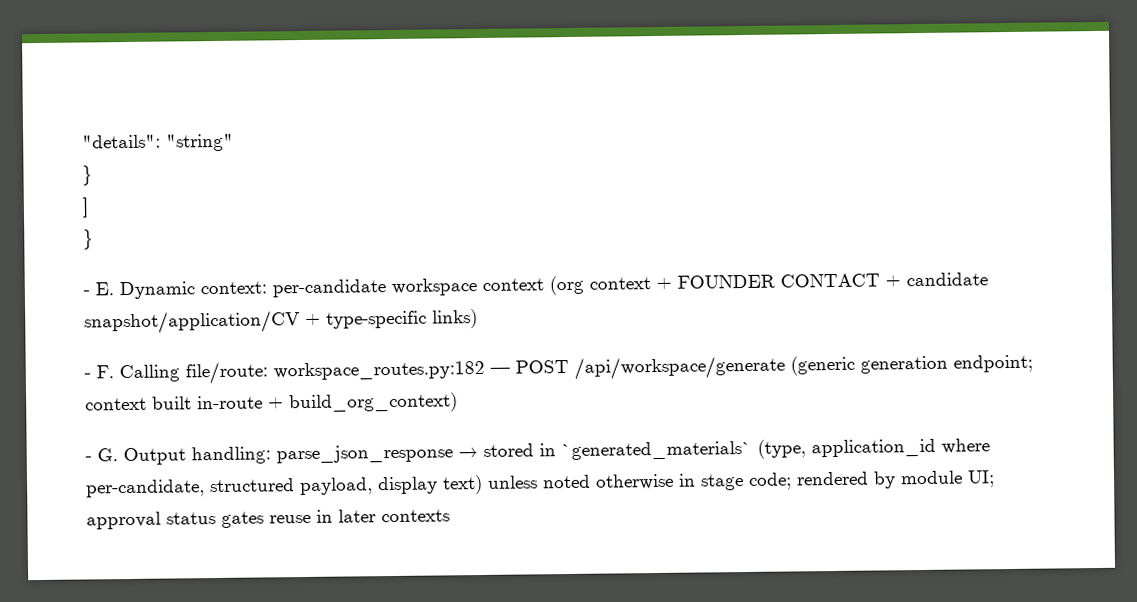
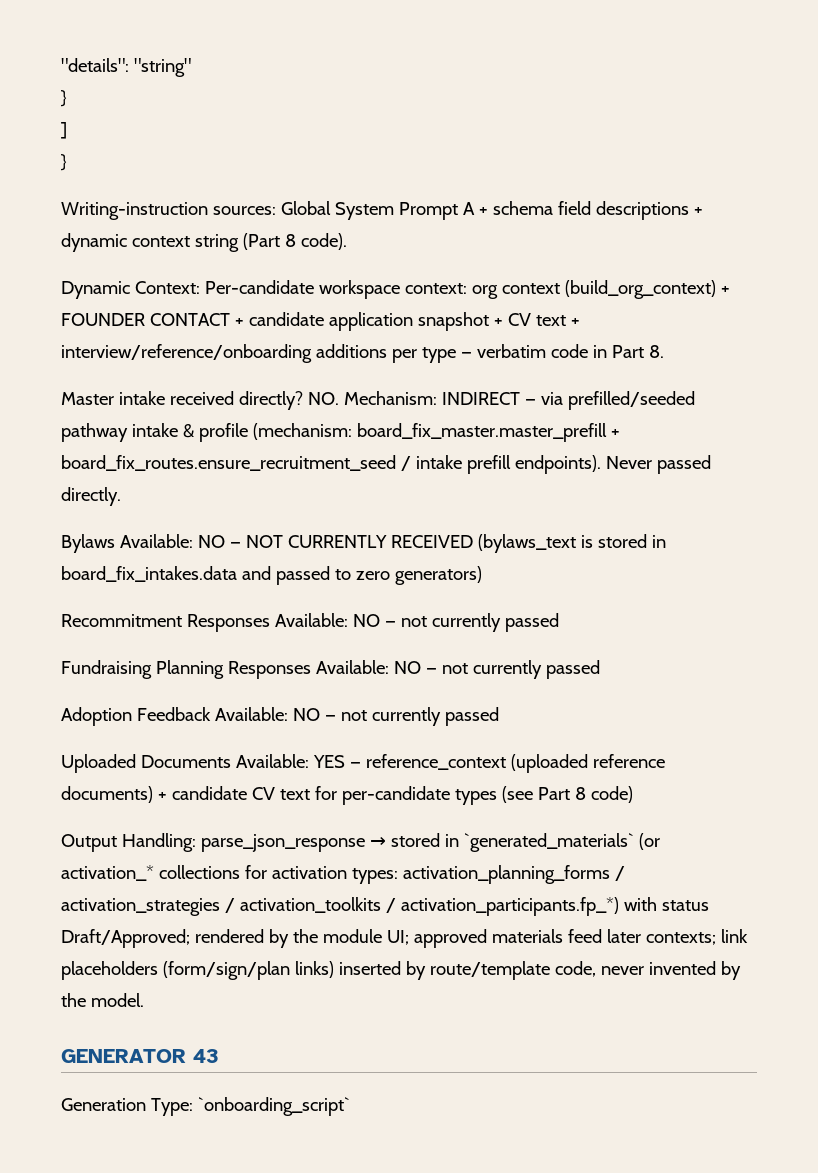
- - E. Dynamic context: per-candidate workspace context (org context + FOUNDER CONTACT + candidate snapshot/application/CV + type-specific links)
- - F. Calling file/route: workspace_routes.py:182 — POST /api/workspace/generate (generic generation endpoint; context built in-route + build_org_context)
- - G. Output handling: parse_json_response → stored in `generated_materials` (type, application_id where per-candidate, structured payload, display text) unless noted otherwise in stage code; rendered by module UI; approval status gates reuse in later contexts
+ Writing-instruction sources: Global System Prompt A + schema field descriptions + dynamic context string (Part 8 code).
+ Dynamic Context: Per-candidate workspace context: org context (build_org_context) + FOUNDER CONTACT + candidate application snapshot + CV text + interview/reference/onboarding additions per type — verbatim code in Part 8.
+ Master intake received directly? NO. Mechanism: INDIRECT — via prefilled/seeded pathway intake & profile (mechanism: board_fix_master.master_prefill + board_fix_routes.ensure_recruitment_seed / intake prefill endpoints). Never passed directly.
+ Bylaws Available: NO — NOT CURRENTLY RECEIVED (bylaws_text is stored in board_fix_intakes.data and passed to zero generators)
+ Recommitment Responses Available: NO — not currently passed
+ Fundraising Planning Responses Available: NO — not currently passed
+ Adoption Feedback Available: NO — not currently passed
+ Uploaded Documents Available: YES — reference_context (uploaded reference documents) + candidate CV text for per-candidate types (see Part 8 code)
+ Output Handling: parse_json_response → stored in `generated_materials` (or activation_* collections for activation types: activation_planning_forms / activation_strategies / activation_toolkits / activation_participants.fp_*) with status Draft/Approved; rendered by the module UI; approved materials feed later contexts; link placeholders (form/sign/plan links) inserted by route/template code, never invented by the model.
+ GENERATOR 43
+ Generation Type: `onboarding_script`

